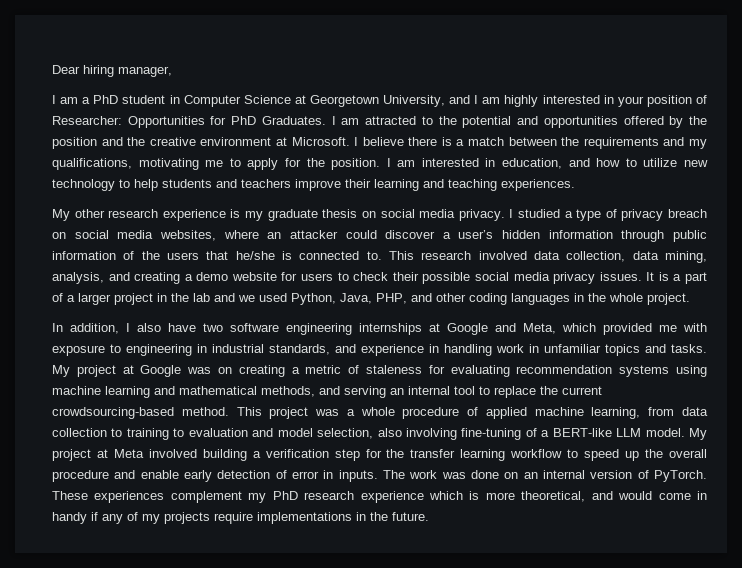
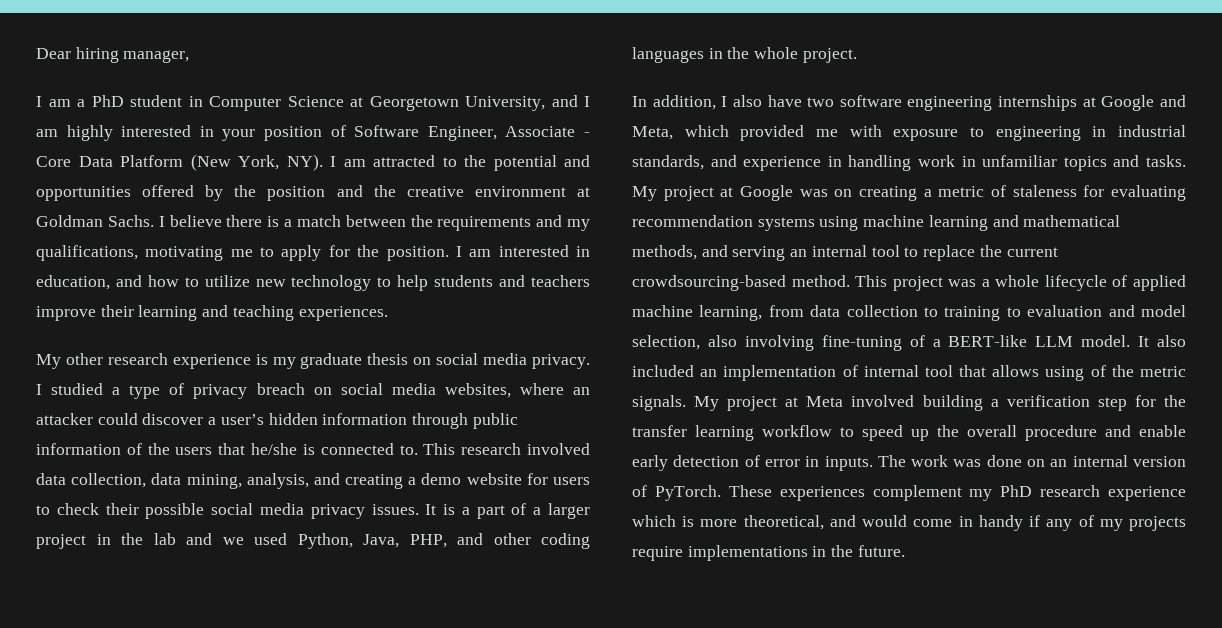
- I am a PhD student in Computer Science at Georgetown University, and I am highly interested in your position of Researcher: Opportunities for PhD Graduates. I am attracted to the potential and opportunities offered by the position and the creative environment at Microsoft.
+ I am a PhD student in Computer Science at Georgetown University, and I am highly interested in your position of Software Engineer, Associate - Core Data Platform (New York, NY). I am attracted to the potential and opportunities offered by the position and the creative environment at Goldman Sachs.
- This project was a whole procedure of applied machine learning, from data collection to training to evaluation and model selection, also involving fine-tuning of a BERT-like LLM model.
+ This project was a whole lifecycle of applied machine learning, from data collection to training to evaluation and model selection, also involving fine-tuning of a BERT-like LLM model.
+ It also included an implementation of internal tool that allows using of the metric signals.

